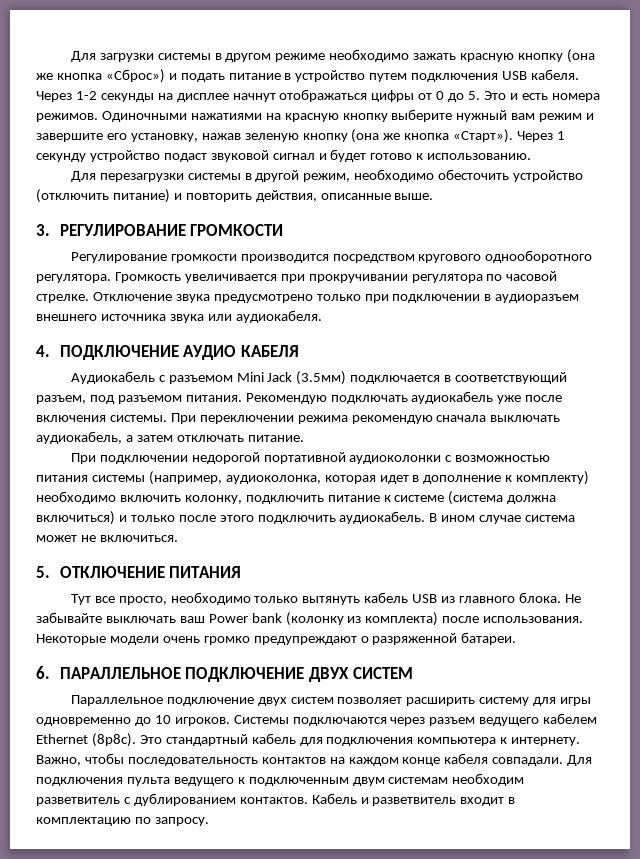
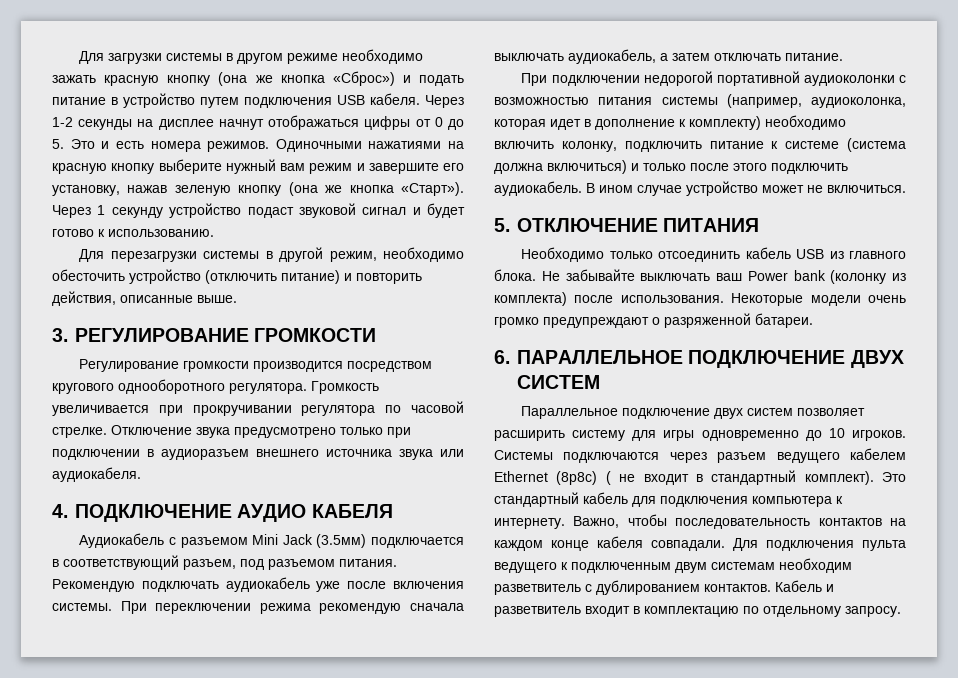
- В ином случае система может не включиться.
+ В ином случае устройство может не включиться.
- Тут все просто, необходимо только вытянуть кабель USB из главного блока.
+ Необходимо только отсоединить кабель USB из главного блока.
- Системы подключаются через разъем ведущего кабелем Ethernet (8p8c).
+ Системы подключаются через разъем ведущего кабелем Ethernet (8p8c) ( не входит в стандартный комплект).
- Кабель и разветвитель входит в комплектацию по запросу.
+ Кабель и разветвитель входит в комплектацию по отдельному запросу.

